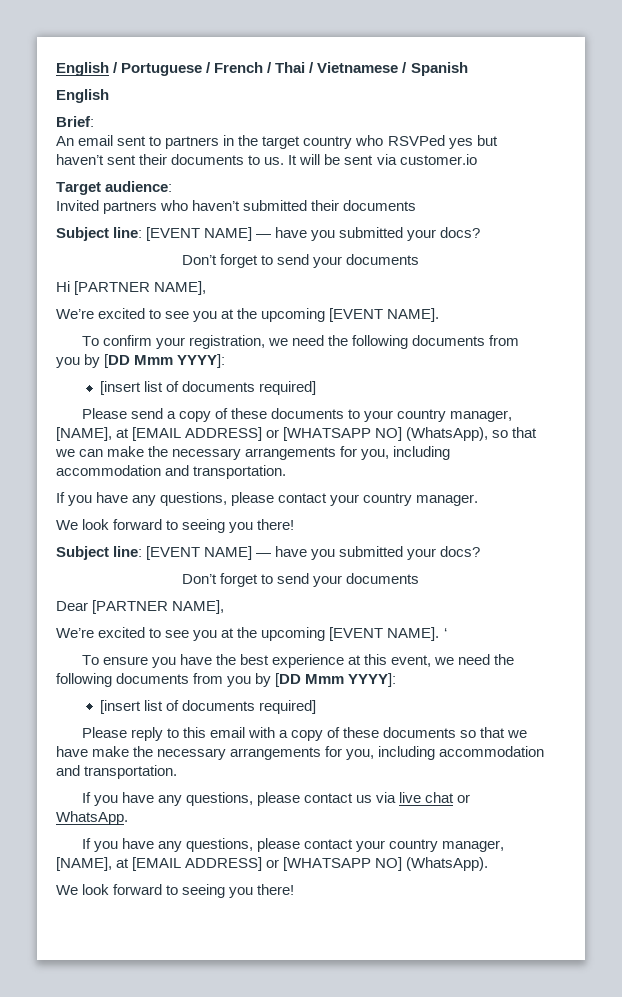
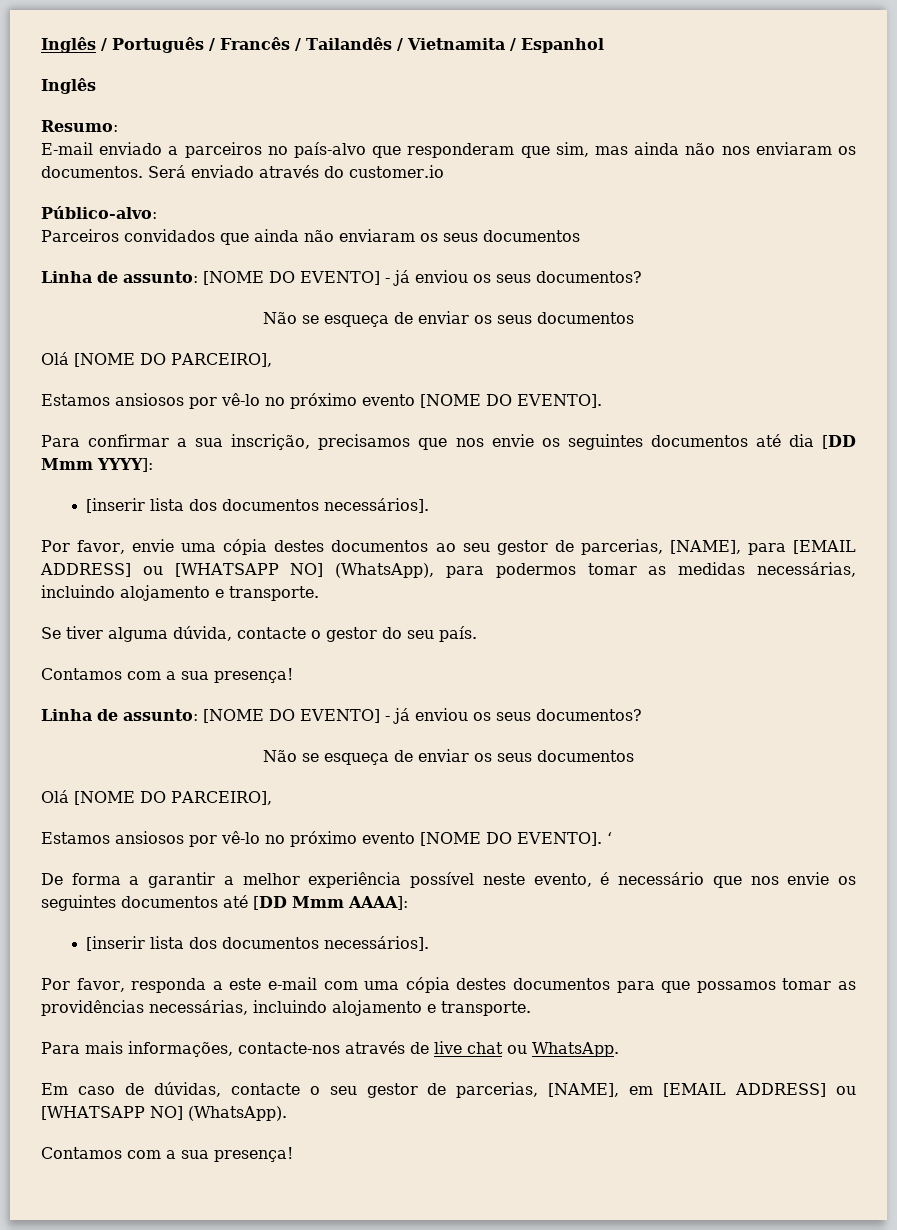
- English / Portuguese / French / Thai / Vietnamese / Spanish
- English
- Brief:
- An email sent to partners in the target country who RSVPed yes but haven’t sent their documents to us. It will be sent via customer.io
- Target audience:
- Invited partners who haven’t submitted their documents
- Subject line: [EVENT NAME] — have you submitted your docs?
- Don’t forget to send your documents
- Hi [PARTNER NAME],
- We’re excited to see you at the upcoming [EVENT NAME].
- To confirm your registration, we need the following documents from you by [DD Mmm YYYY]:
- [insert list of documents required]
- Please send a copy of these documents to your country manager, [NAME], at [EMAIL ADDRESS] or [WHATSAPP NO] (WhatsApp), so that we can make the necessary arrangements for you, including accommodation and transportation.
- If you have any questions, please contact your country manager.
- We look forward to seeing you there!
- Subject line: [EVENT NAME] — have you submitted your docs?
- Don’t forget to send your documents
- Dear [PARTNER NAME],
- We’re excited to see you at the upcoming [EVENT NAME]. ‘
- To ensure you have the best experience at this event, we need the following documents from you by [DD Mmm YYYY]:
- [insert list of documents required]
- Please reply to this email with a copy of these documents so that we have make the necessary arrangements for you, including accommodation and transportation.
- If you have any questions, please contact us via live chat or WhatsApp.
+ Inglês / Português / Francês / Tailandês / Vietnamita / Espanhol
+ Inglês
+ Resumo:
+ E-mail enviado a parceiros no país-alvo que responderam que sim, mas ainda não nos enviaram os documentos. Será enviado através do customer.io
+ Público-alvo:
+ Parceiros convidados que ainda não enviaram os seus documentos
+ Linha de assunto: [NOME DO EVENTO] - já enviou os seus documentos?
+ Não se esqueça de enviar os seus documentos
+ Olá [NOME DO PARCEIRO],
+ Estamos ansiosos por vê-lo no próximo evento [NOME DO EVENTO].
+ Para confirmar a sua inscrição, precisamos que nos envie os seguintes documentos até dia [DD Mmm YYYY]:
+ [inserir lista dos documentos necessários].
+ Por favor, envie uma cópia destes documentos ao seu gestor de parcerias, [NAME], para [EMAIL ADDRESS] ou [WHATSAPP NO] (WhatsApp), para podermos tomar as medidas necessárias, incluindo alojamento e transporte.
+ Se tiver alguma dúvida, contacte o gestor do seu país.
+ Contamos com a sua presença!
+ Linha de assunto: [NOME DO EVENTO] - já enviou os seus documentos?
+ Não se esqueça de enviar os seus documentos
+ Olá [NOME DO PARCEIRO],
+ Estamos ansiosos por vê-lo no próximo evento [NOME DO EVENTO]. ‘
+ De forma a garantir a melhor experiência possível neste evento, é necessário que nos envie os seguintes documentos até [DD Mmm AAAA]:
+ [inserir lista dos documentos necessários].
+ Por favor, responda a este e-mail com uma cópia destes documentos para que possamos tomar as providências necessárias, incluindo alojamento e transporte.
+ Para mais informações, contacte-nos através de live chat ou WhatsApp.
- If you have any questions, please contact your country manager, [NAME], at [EMAIL ADDRESS] or [WHATSAPP NO] (WhatsApp).
- We look forward to seeing you there!
+ Em caso de dúvidas, contacte o seu gestor de parcerias, [NAME], em [EMAIL ADDRESS] ou [WHATSAPP NO] (WhatsApp).
+ Contamos com a sua presença!

